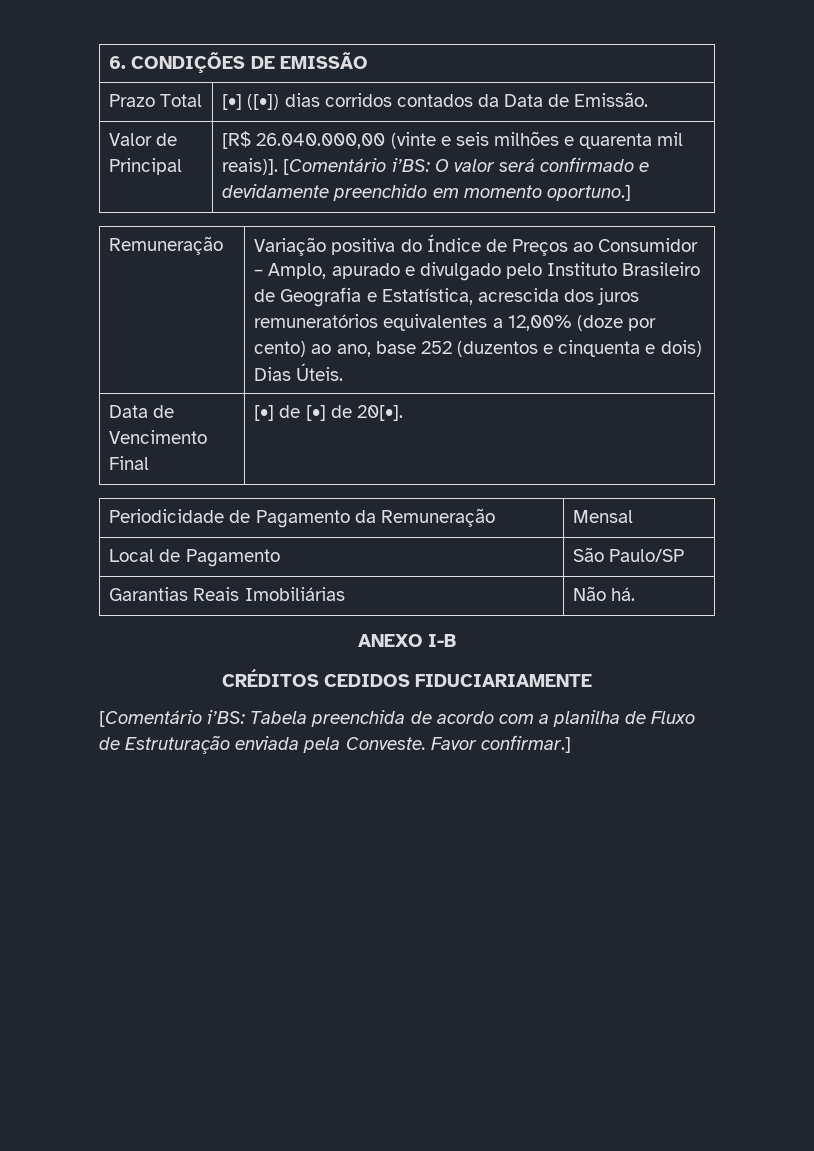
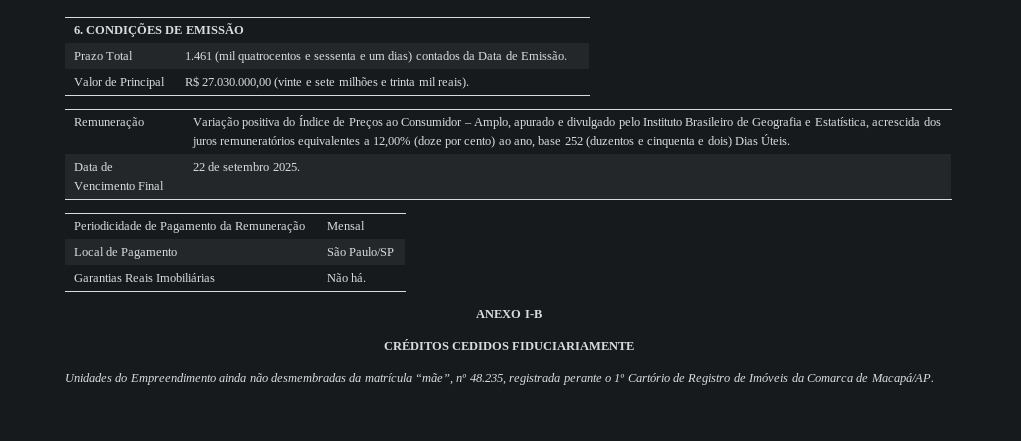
- Prazo Total | [•] ([•]) dias corridos contados da Data de Emissão.
+ Prazo Total | 1.461 (mil quatrocentos e sessenta e um dias) contados da Data de Emissão.
- Valor de Principal | [R$ 26.040.000,00 (vinte e seis milhões e quarenta mil reais)]. [Comentário i’BS: O valor será confirmado e devidamente preenchido em momento oportuno.]
+ Valor de Principal | R$ 27.030.000,00 (vinte e sete milhões e trinta mil reais).
- Data de Vencimento Final | [•] de [•] de 20[•].
+ Data de Vencimento Final | 22 de setembro 2025.
- [Comentário i’BS: Tabela preenchida de acordo com a planilha de Fluxo de Estruturação enviada pela Conveste. Favor confirmar.]
+ Unidades do Empreendimento ainda não desmembradas da matrícula “mãe”, nº 48.235, registrada perante o 1º Cartório de Registro de Imóveis da Comarca de Macapá/AP.

